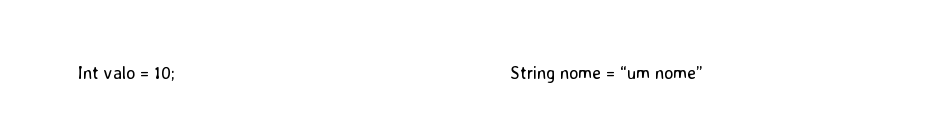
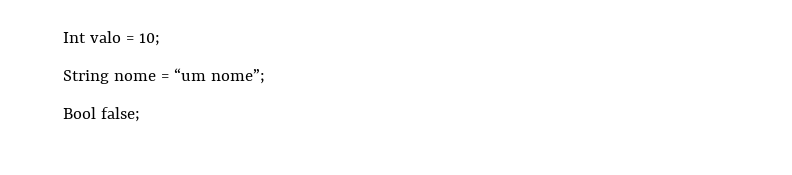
- String nome = “um nome”
+ String nome = “um nome”;
+ Bool false;

